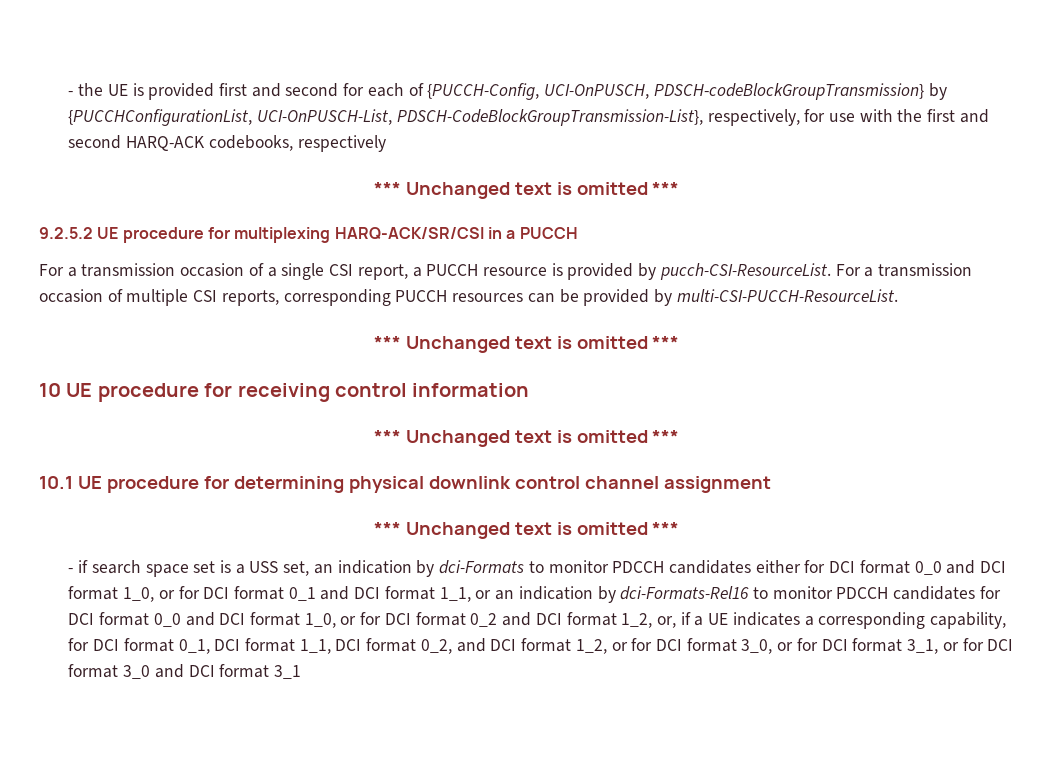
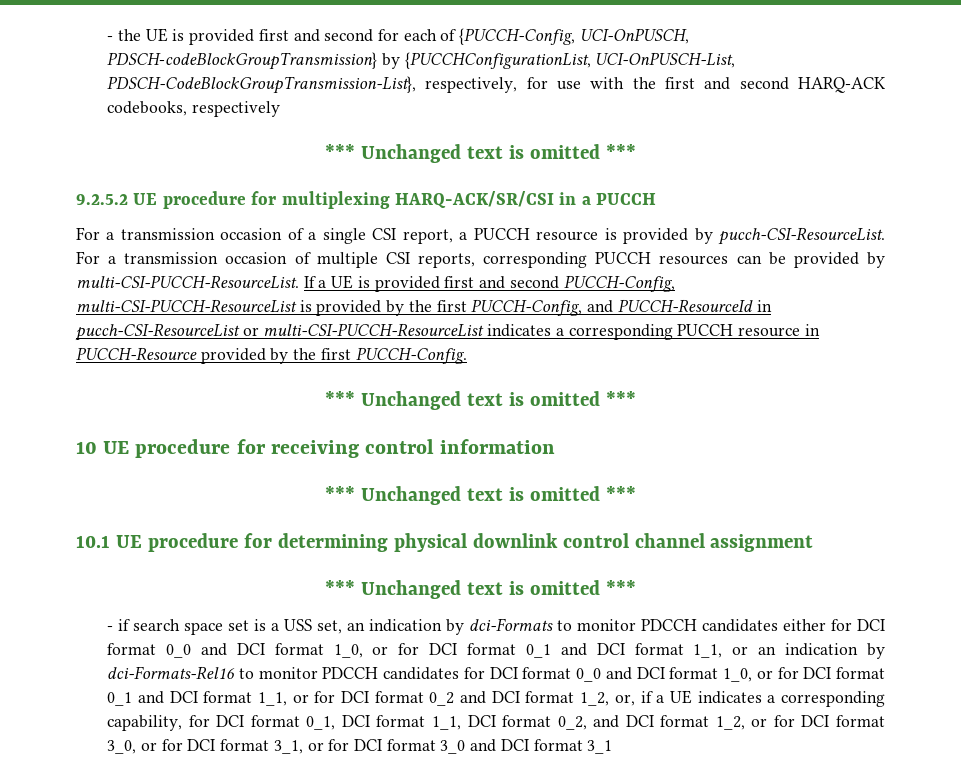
+ If a UE is provided first and second PUCCH-Config, multi-CSI-PUCCH-ResourceList is provided by the first PUCCH-Config, and PUCCH-ResourceId in pucch-CSI-ResourceList or multi-CSI-PUCCH-ResourceList indicates a corresponding PUCCH resource in PUCCH-Resource provided by the first PUCCH-Config.
- - if search space set is a USS set, an indication by dci-Formats to monitor PDCCH candidates either for DCI format 0_0 and DCI format 1_0, or for DCI format 0_1 and DCI format 1_1, or an indication by dci-Formats-Rel16 to monitor PDCCH candidates for DCI format 0_0 and DCI format 1_0, or for DCI format 0_2 and DCI format 1_2, or, if a UE indicates a corresponding capability, for DCI format 0_1, DCI format 1_1, DCI format 0_2, and DCI format 1_2, or for DCI format 3_0, or for DCI format 3_1, or for DCI format 3_0 and DCI format 3_1
+ - if search space set is a USS set, an indication by dci-Formats to monitor PDCCH candidates either for DCI format 0_0 and DCI format 1_0, or for DCI format 0_1 and DCI format 1_1, or an indication by dci-Formats-Rel16 to monitor PDCCH candidates for DCI format 0_0 and DCI format 1_0, or for DCI format 0_1 and DCI format 1_1, or for DCI format 0_2 and DCI format 1_2, or, if a UE indicates a corresponding capability, for DCI format 0_1, DCI format 1_1, DCI format 0_2, and DCI format 1_2, or for DCI format 3_0, or for DCI format 3_1, or for DCI format 3_0 and DCI format 3_1

